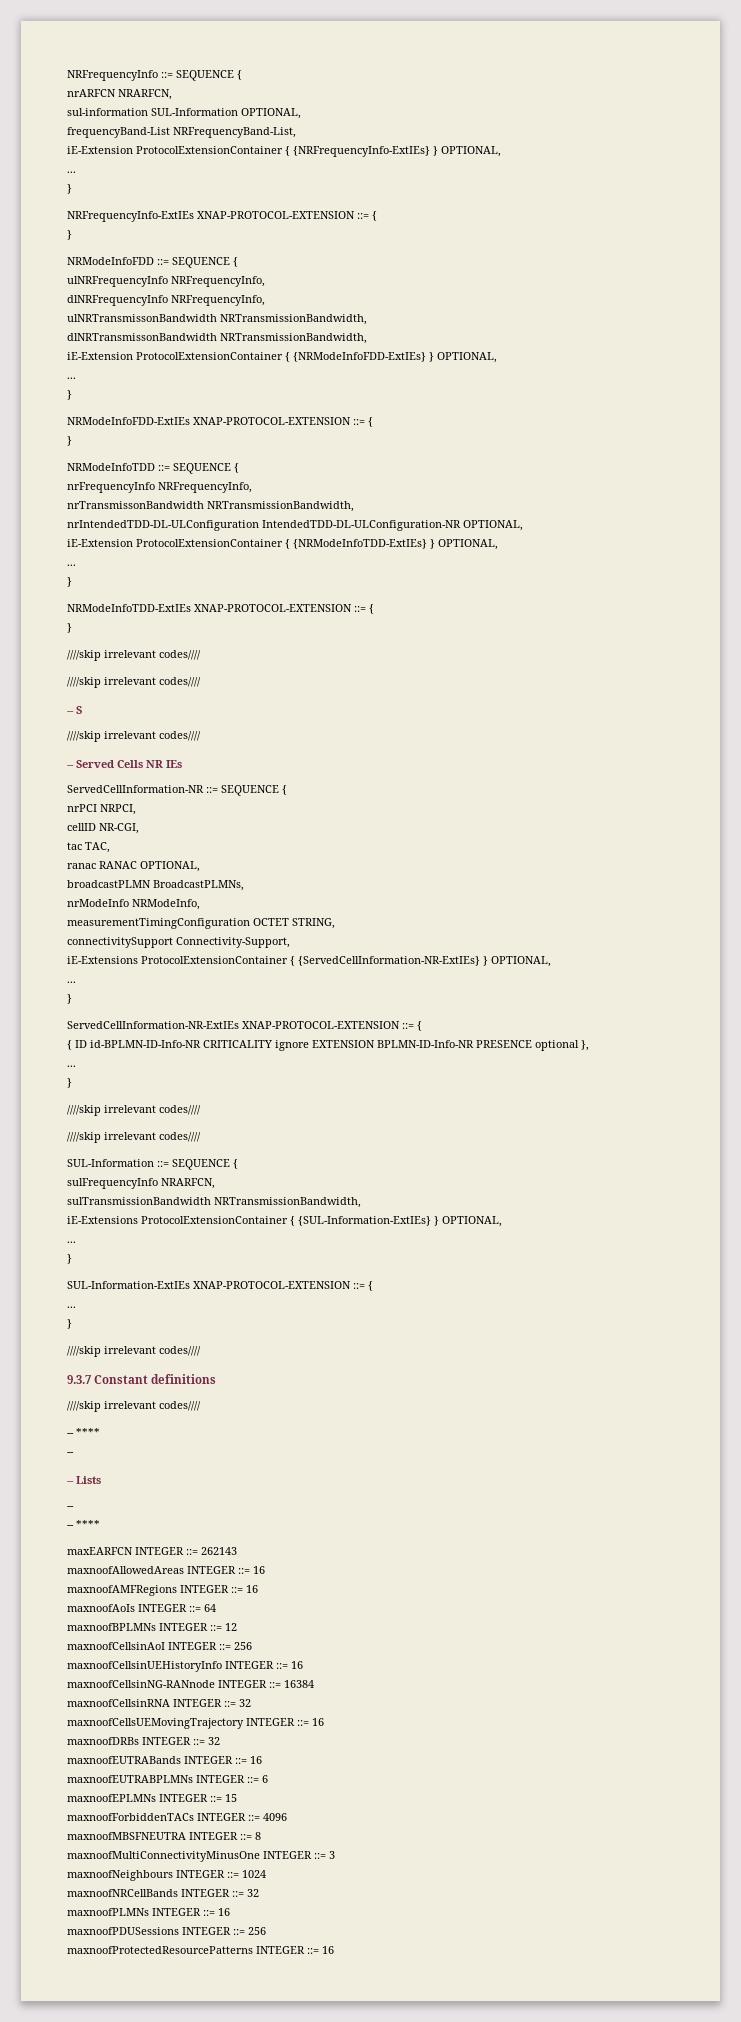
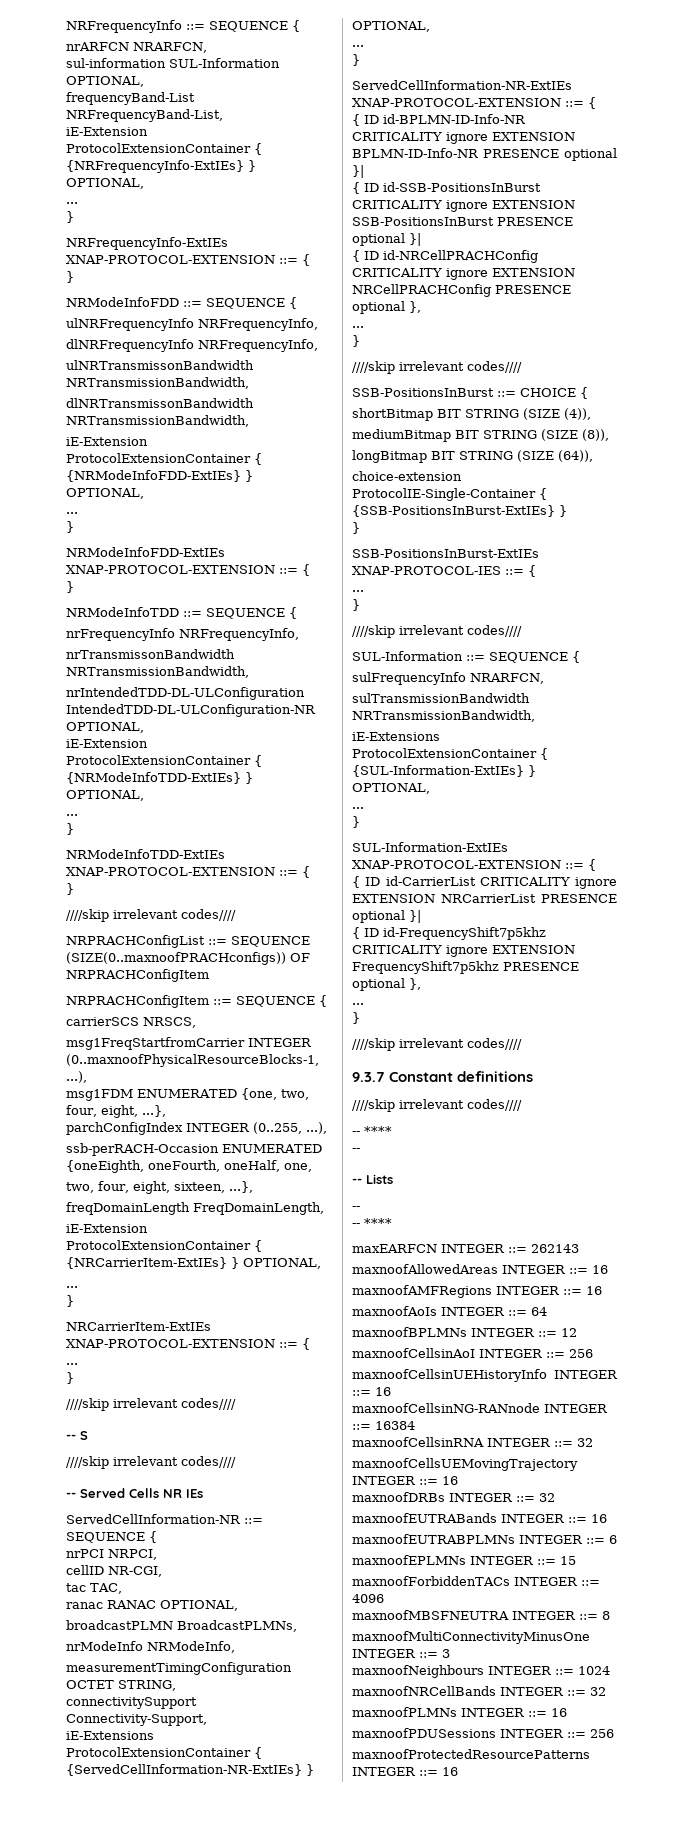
+ NRPRACHConfigList ::= SEQUENCE (SIZE(0..maxnoofPRACHconfigs)) OF NRPRACHConfigItem
+ NRPRACHConfigItem ::= SEQUENCE {
+ carrierSCS NRSCS,
+ msg1FreqStartfromCarrier INTEGER (0..maxnoofPhysicalResourceBlocks-1, ...),
+ msg1FDM ENUMERATED {one, two, four, eight, ...},
+ parchConfigIndex INTEGER (0..255, ...),
+ ssb-perRACH-Occasion ENUMERATED {oneEighth, oneFourth, oneHalf, one,
+ two, four, eight, sixteen, ...},
+ freqDomainLength FreqDomainLength,
+ iE-Extension ProtocolExtensionContainer { {NRCarrierItem-ExtIEs} } OPTIONAL,
+ ...
+ }
+ NRCarrierItem-ExtIEs XNAP-PROTOCOL-EXTENSION ::= {
+ ...
+ }
- { ID id-BPLMN-ID-Info-NR CRITICALITY ignore EXTENSION BPLMN-ID-Info-NR PRESENCE optional },
+ { ID id-BPLMN-ID-Info-NR CRITICALITY ignore EXTENSION BPLMN-ID-Info-NR PRESENCE optional }|
+ { ID id-SSB-PositionsInBurst CRITICALITY ignore EXTENSION SSB-PositionsInBurst PRESENCE optional }|
+ { ID id-NRCellPRACHConfig CRITICALITY ignore EXTENSION NRCellPRACHConfig PRESENCE optional },
  ...
  }
  ////skip irrelevant codes////
+ SSB-PositionsInBurst ::= CHOICE {
+ shortBitmap BIT STRING (SIZE (4)),
+ mediumBitmap BIT STRING (SIZE (8)),
+ longBitmap BIT STRING (SIZE (64)),
+ choice-extension ProtocolIE-Single-Container { {SSB-PositionsInBurst-ExtIEs} }
+ }
+ SSB-PositionsInBurst-ExtIEs XNAP-PROTOCOL-IES ::= {
+ ...
+ }
+ { ID id-CarrierList CRITICALITY ignore EXTENSION NRCarrierList PRESENCE optional }|
+ { ID id-FrequencyShift7p5khz CRITICALITY ignore EXTENSION FrequencyShift7p5khz PRESENCE optional },

